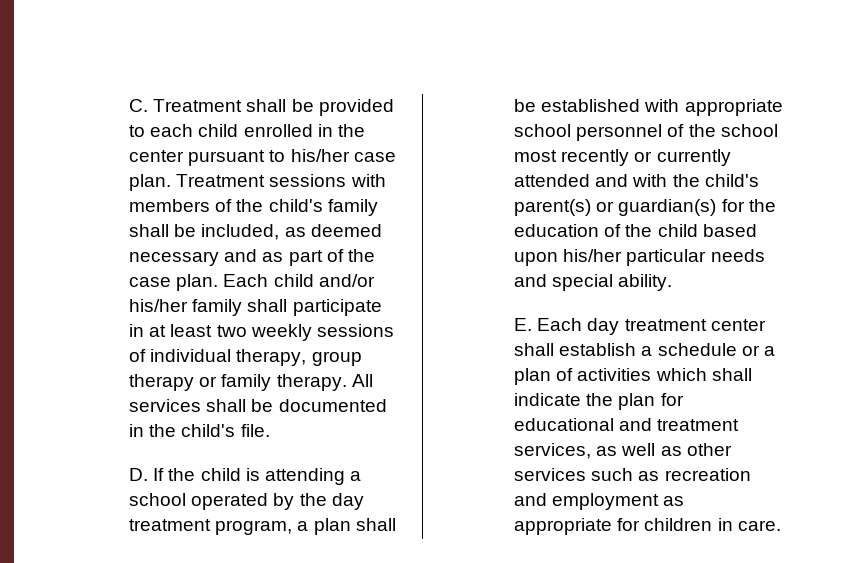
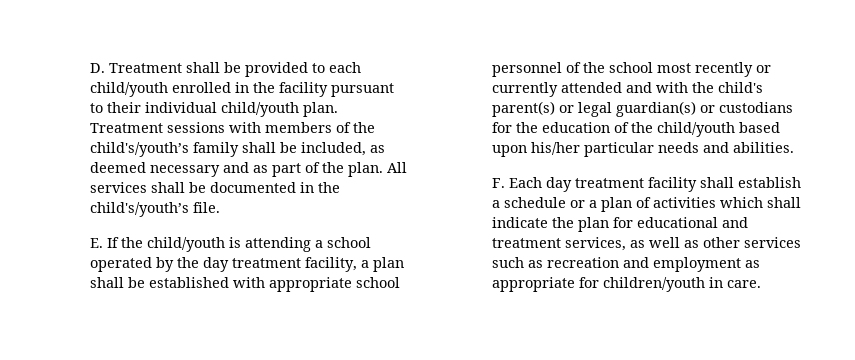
- C. Treatment shall be provided to each child enrolled in the center pursuant to his/her case plan.
+ D. Treatment shall be provided to each child/youth enrolled in the facility pursuant to their individual child/youth plan.
- Treatment sessions with members of the child's family shall be included, as deemed necessary and as part of the case plan. Each child and/or his/her family shall participate in at least two weekly sessions of individual therapy, group therapy or family therapy.
+ Treatment sessions with members of the child's/youth’s family shall be included, as deemed necessary and as part of the plan.
- All services shall be documented in the child's file.
+ All services shall be documented in the child's/youth’s file.
- D. If the child is attending a school operated by the day treatment program, a plan shall be established with appropriate school personnel of the school most recently or currently attended and with the child's parent(s) or guardian(s) for the education of the child based upon his/her particular needs and special ability.
- E. Each day treatment center shall establish a schedule or a plan of activities which shall indicate the plan for educational and treatment services, as well as other services such as recreation and employment as appropriate for children in care.
+ E. If the child/youth is attending a school operated by the day treatment facility, a plan shall be established with appropriate school personnel of the school most recently or currently attended and with the child's parent(s) or legal guardian(s) or custodians for the education of the child/youth based upon his/her particular needs and abilities.
+ F. Each day treatment facility shall establish a schedule or a plan of activities which shall indicate the plan for educational and treatment services, as well as other services such as recreation and employment as appropriate for children/youth in care.

